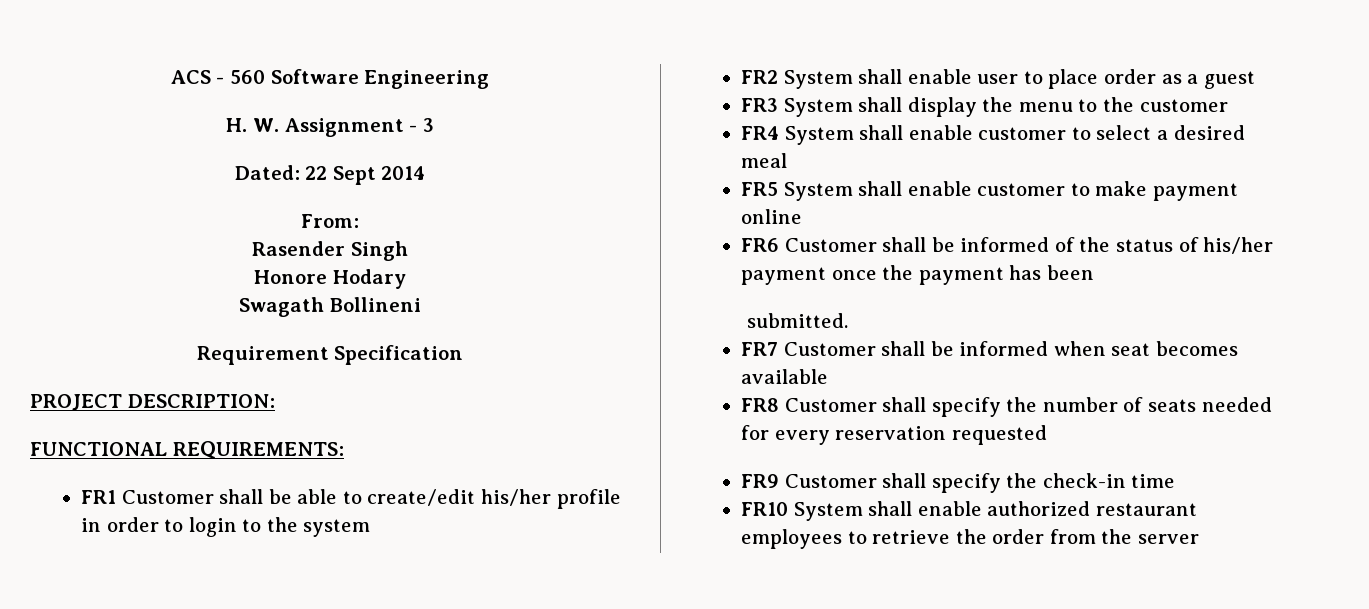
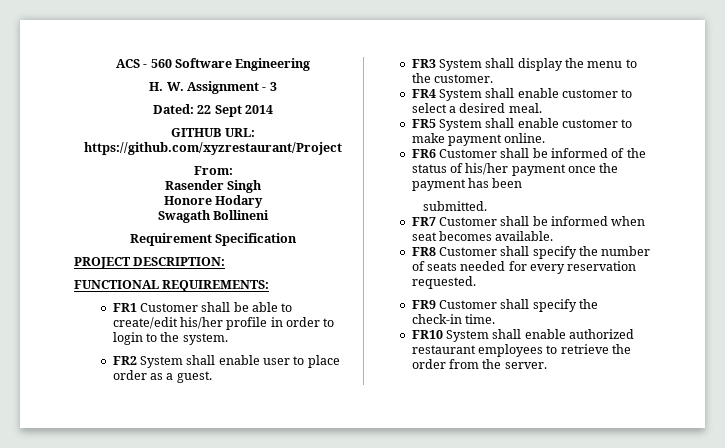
+ GITHUB URL: https://github.com/xyzrestaurant/Project
- FR1 Customer shall be able to create/edit his/her profile in order to login to the system
+ FR1 Customer shall be able to create/edit his/her profile in order to login to the system.
- FR2 System shall enable user to place order as a guest
+ FR2 System shall enable user to place order as a guest.
- FR3 System shall display the menu to the customer
+ FR3 System shall display the menu to the customer.
- FR4 System shall enable customer to select a desired meal
+ FR4 System shall enable customer to select a desired meal.
- FR5 System shall enable customer to make payment online
+ FR5 System shall enable customer to make payment online.
- FR7 Customer shall be informed when seat becomes available
+ FR7 Customer shall be informed when seat becomes available.
- FR8 Customer shall specify the number of seats needed for every reservation requested
+ FR8 Customer shall specify the number of seats needed for every reservation requested.
- FR9 Customer shall specify the check-in time
+ FR9 Customer shall specify the check-in time.
- FR10 System shall enable authorized restaurant employees to retrieve the order from the server
+ FR10 System shall enable authorized restaurant employees to retrieve the order from the server.

